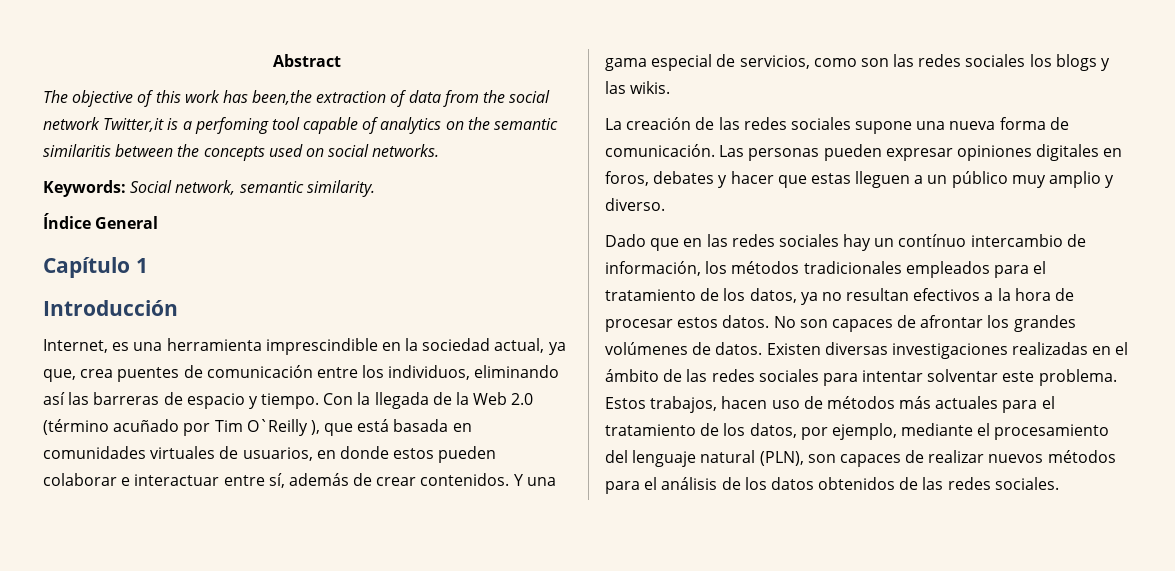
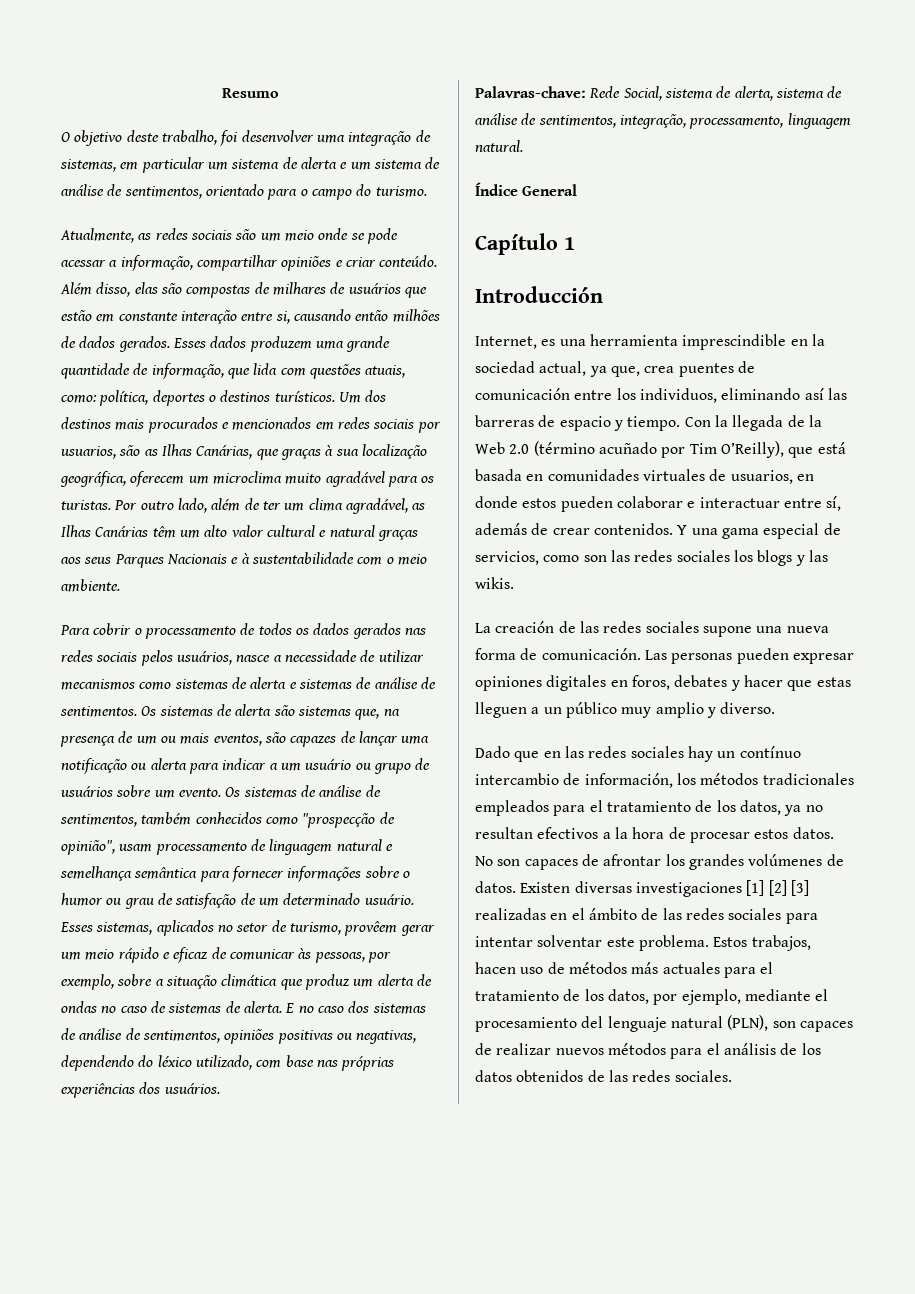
- Abstract
- The objective of this work has been,the extraction of data from the social network Twitter,it is a perfoming tool capable of analytics on the semantic similaritis between the concepts used on social networks.
- Keywords: Social network, semantic similarity.
+ Resumo
+ O objetivo deste trabalho, foi desenvolver uma integração de sistemas, em particular um sistema de alerta e um sistema de análise de sentimentos, orientado para o campo do turismo.
+ Atualmente, as redes sociais são um meio onde se pode acessar a informação, compartilhar opiniões e criar conteúdo. Além disso, elas são compostas de milhares de usuários que estão em constante interação entre si, causando então milhões de dados gerados. Esses dados produzem uma grande quantidade de informação, que lida com questões atuais, como: política, deportes o destinos turísticos. Um dos destinos mais procurados e mencionados em redes sociais por usuarios, são as Ilhas Canárias, que graças à sua localização geográfica, oferecem um microclima muito agradável para os turistas. Por outro lado, além de ter um clima agradável, as Ilhas Canárias têm um alto valor cultural e natural graças aos seus Parques Nacionais e à sustentabilidade com o meio ambiente.
+ Para cobrir o processamento de todos os dados gerados nas redes sociais pelos usuários, nasce a necessidade de utilizar mecanismos como sistemas de alerta e sistemas de análise de sentimentos. Os sistemas de alerta são sistemas que, na presença de um ou mais eventos, são capazes de lançar uma notificação ou alerta para indicar a um usuário ou grupo de usuários sobre um evento. Os sistemas de análise de sentimentos, também conhecidos como "prospecção de opinião", usam processamento de linguagem natural e semelhança semântica para fornecer informações sobre o humor ou grau de satisfação de um determinado usuário. Esses sistemas, aplicados no setor de turismo, provêem gerar um meio rápido e eficaz de comunicar às pessoas, por exemplo, sobre a situação climática que produz um alerta de ondas no caso de sistemas de alerta. E no caso dos sistemas de análise de sentimentos, opiniões positivas ou negativas, dependendo do léxico utilizado, com base nas próprias experiências dos usuários.
+ Palavras-chave: Rede Social, sistema de alerta, sistema de análise de sentimentos, integração, processamento, linguagem natural.
- Con la llegada de la Web 2.0 (término acuñado por Tim O`Reilly ), que está basada en comunidades virtuales de usuarios, en donde estos pueden colaborar e interactuar entre sí, además de crear contenidos.
+ Con la llegada de la Web 2.0 (término acuñado por Tim O’Reilly), que está basada en comunidades virtuales de usuarios, en donde estos pueden colaborar e interactuar entre sí, además de crear contenidos.
- Existen diversas investigaciones realizadas en el ámbito de las redes sociales para intentar solventar este problema.
+ Existen diversas investigaciones [1] [2] [3] realizadas en el ámbito de las redes sociales para intentar solventar este problema.

